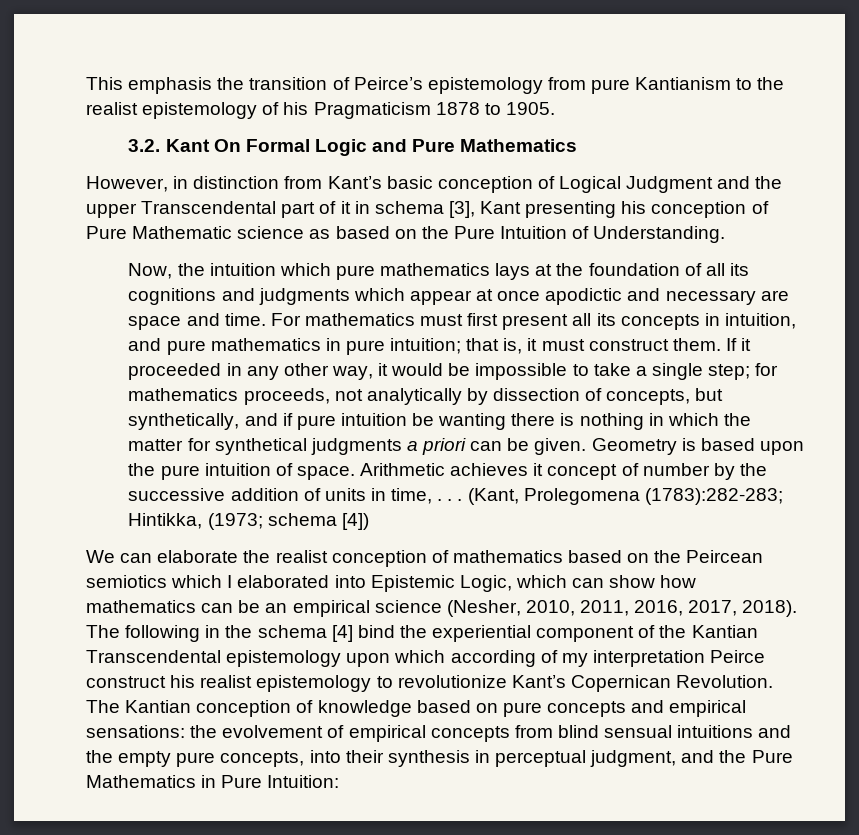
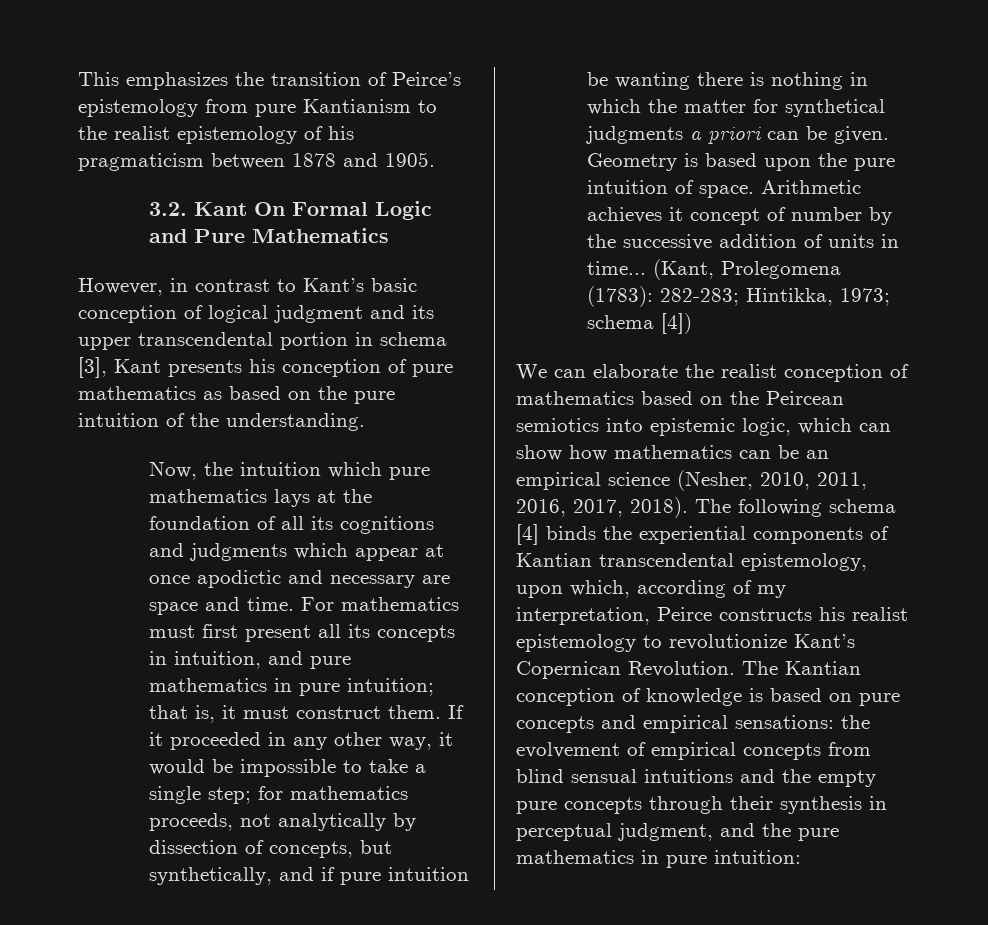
- This emphasis the transition of Peirce’s epistemology from pure Kantianism to the realist epistemology of his Pragmaticism 1878 to 1905.
+ This emphasizes the transition of Peirce’s epistemology from pure Kantianism to the realist epistemology of his pragmaticism between 1878 and 1905.
- However, in distinction from Kant’s basic conception of Logical Judgment and the upper Transcendental part of it in schema [3], Kant presenting his conception of Pure Mathematic science as based on the Pure Intuition of Understanding.
+ However, in contrast to Kant’s basic conception of logical judgment and its upper transcendental portion in schema [3], Kant presents his conception of pure mathematics as based on the pure intuition of the understanding.
- Arithmetic achieves it concept of number by the successive addition of units in time, . . . (Kant, Prolegomena (1783):282-283; Hintikka, (1973; schema [4])
+ Arithmetic achieves it concept of number by the successive addition of units in time... (Kant, Prolegomena (1783): 282-283; Hintikka, 1973; schema [4])
- We can elaborate the realist conception of mathematics based on the Peircean semiotics which I elaborated into Epistemic Logic, which can show how mathematics can be an empirical science (Nesher, 2010, 2011, 2016, 2017, 2018).
+ We can elaborate the realist conception of mathematics based on the Peircean semiotics into epistemic logic, which can show how mathematics can be an empirical science (Nesher, 2010, 2011, 2016, 2017, 2018).
- The following in the schema [4] bind the experiential component of the Kantian Transcendental epistemology upon which according of my interpretation Peirce construct his realist epistemology to revolutionize Kant’s Copernican Revolution.
+ The following schema [4] binds the experiential components of Kantian transcendental epistemology, upon which, according of my interpretation, Peirce constructs his realist epistemology to revolutionize Kant’s Copernican Revolution.
- The Kantian conception of knowledge based on pure concepts and empirical sensations: the evolvement of empirical concepts from blind sensual intuitions and the empty pure concepts, into their synthesis in perceptual judgment, and the Pure Mathematics in Pure Intuition:
+ The Kantian conception of knowledge is based on pure concepts and empirical sensations: the evolvement of empirical concepts from blind sensual intuitions and the empty pure concepts through their synthesis in perceptual judgment, and the pure mathematics in pure intuition:

